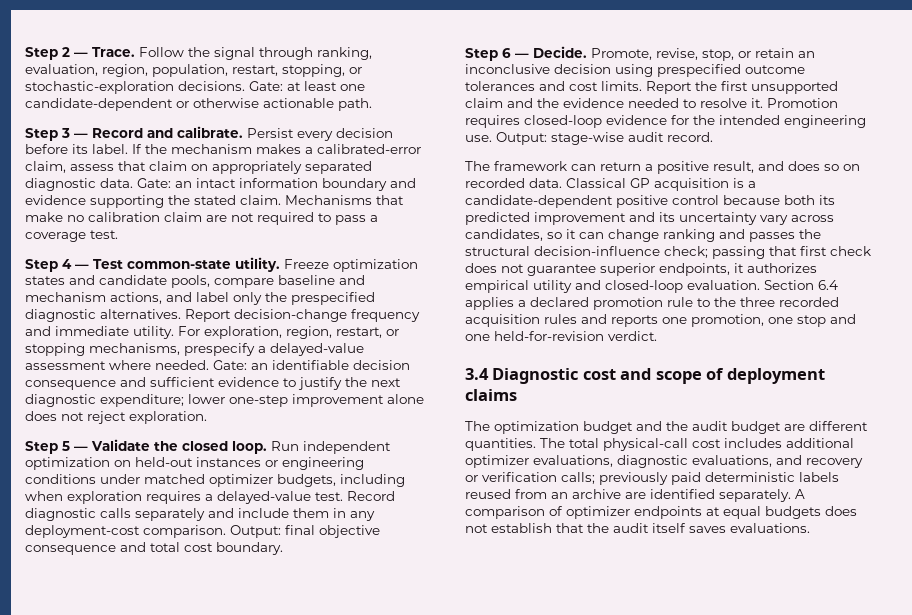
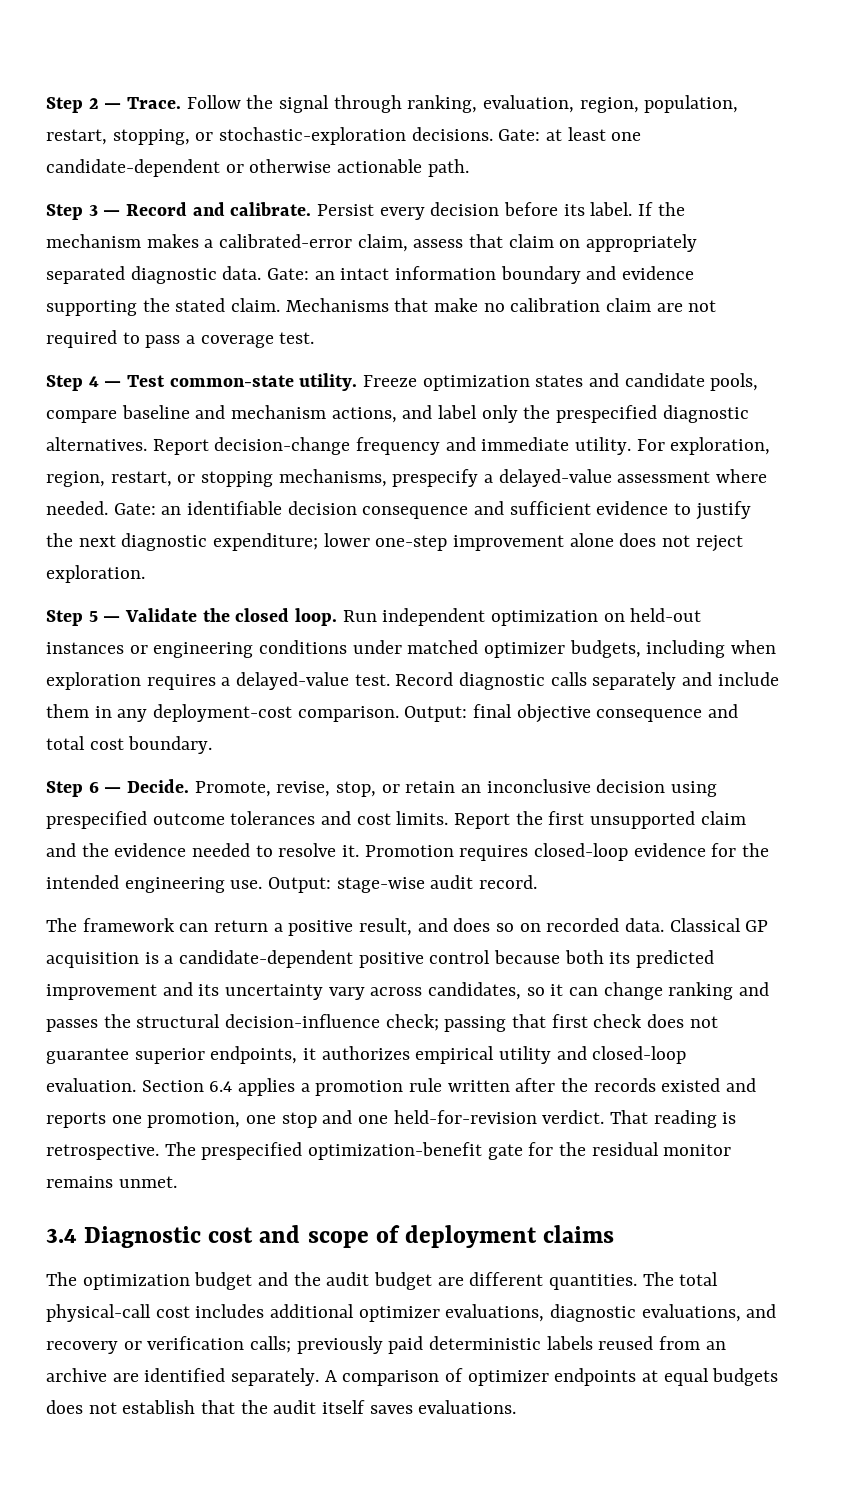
- Section 6.4 applies a declared promotion rule to the three recorded acquisition rules and reports one promotion, one stop and one held-for-revision verdict.
+ Section 6.4 applies a promotion rule written after the records existed and reports one promotion, one stop and one held-for-revision verdict. That reading is retrospective. The prespecified optimization-benefit gate for the residual monitor remains unmet.

